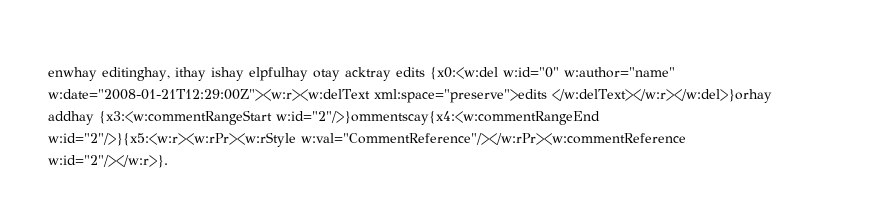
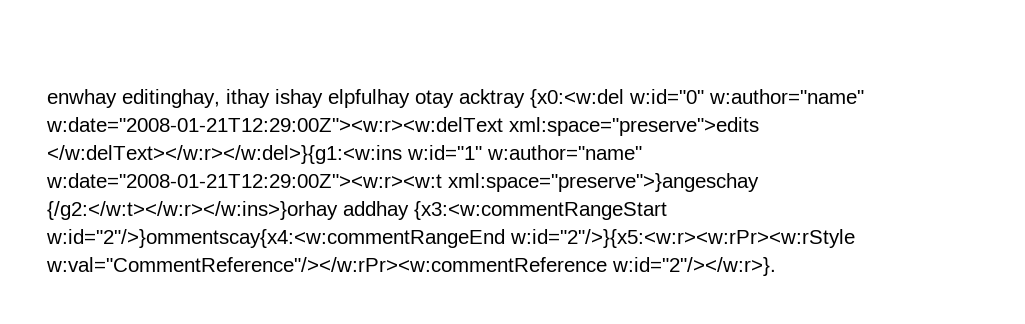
- enwhay editinghay, ithay ishay elpfulhay otay acktray edits {x0:<w:del w:id="0" w:author="name" w:date="2008-01-21T12:29:00Z"><w:r><w:delText xml:space="preserve">edits </w:delText></w:r></w:del>}orhay addhay {x3:<w:commentRangeStart w:id="2"/>}ommentscay{x4:<w:commentRangeEnd w:id="2"/>}{x5:<w:r><w:rPr><w:rStyle w:val="CommentReference"/></w:rPr><w:commentReference w:id="2"/></w:r>}.
+ enwhay editinghay, ithay ishay elpfulhay otay acktray {x0:<w:del w:id="0" w:author="name" w:date="2008-01-21T12:29:00Z"><w:r><w:delText xml:space="preserve">edits </w:delText></w:r></w:del>}{g1:<w:ins w:id="1" w:author="name" w:date="2008-01-21T12:29:00Z"><w:r><w:t xml:space="preserve">}angeschay {/g2:</w:t></w:r></w:ins>}orhay addhay {x3:<w:commentRangeStart w:id="2"/>}ommentscay{x4:<w:commentRangeEnd w:id="2"/>}{x5:<w:r><w:rPr><w:rStyle w:val="CommentReference"/></w:rPr><w:commentReference w:id="2"/></w:r>}.

